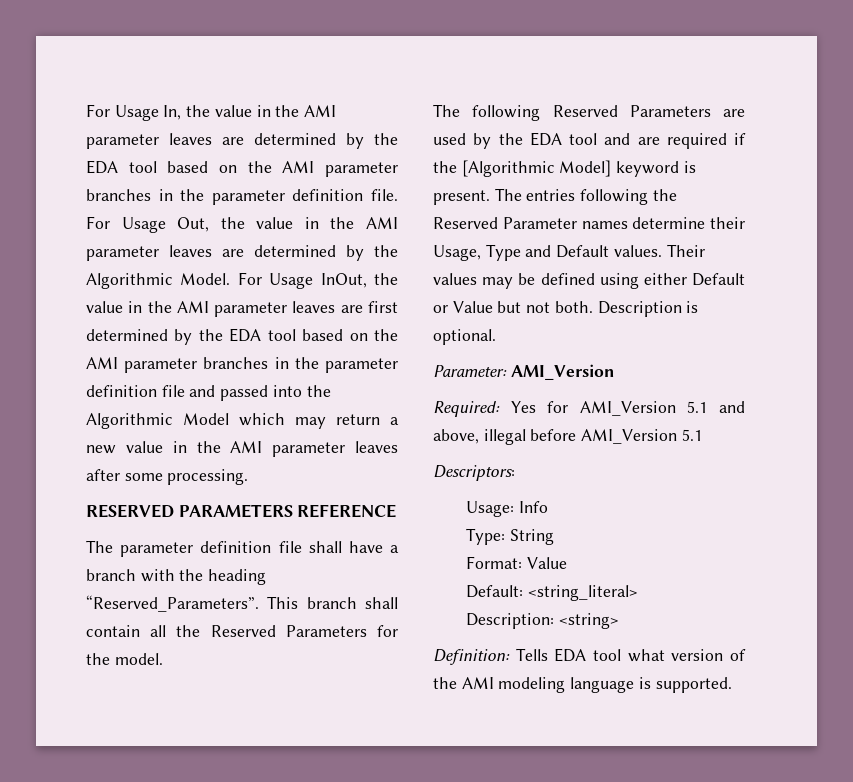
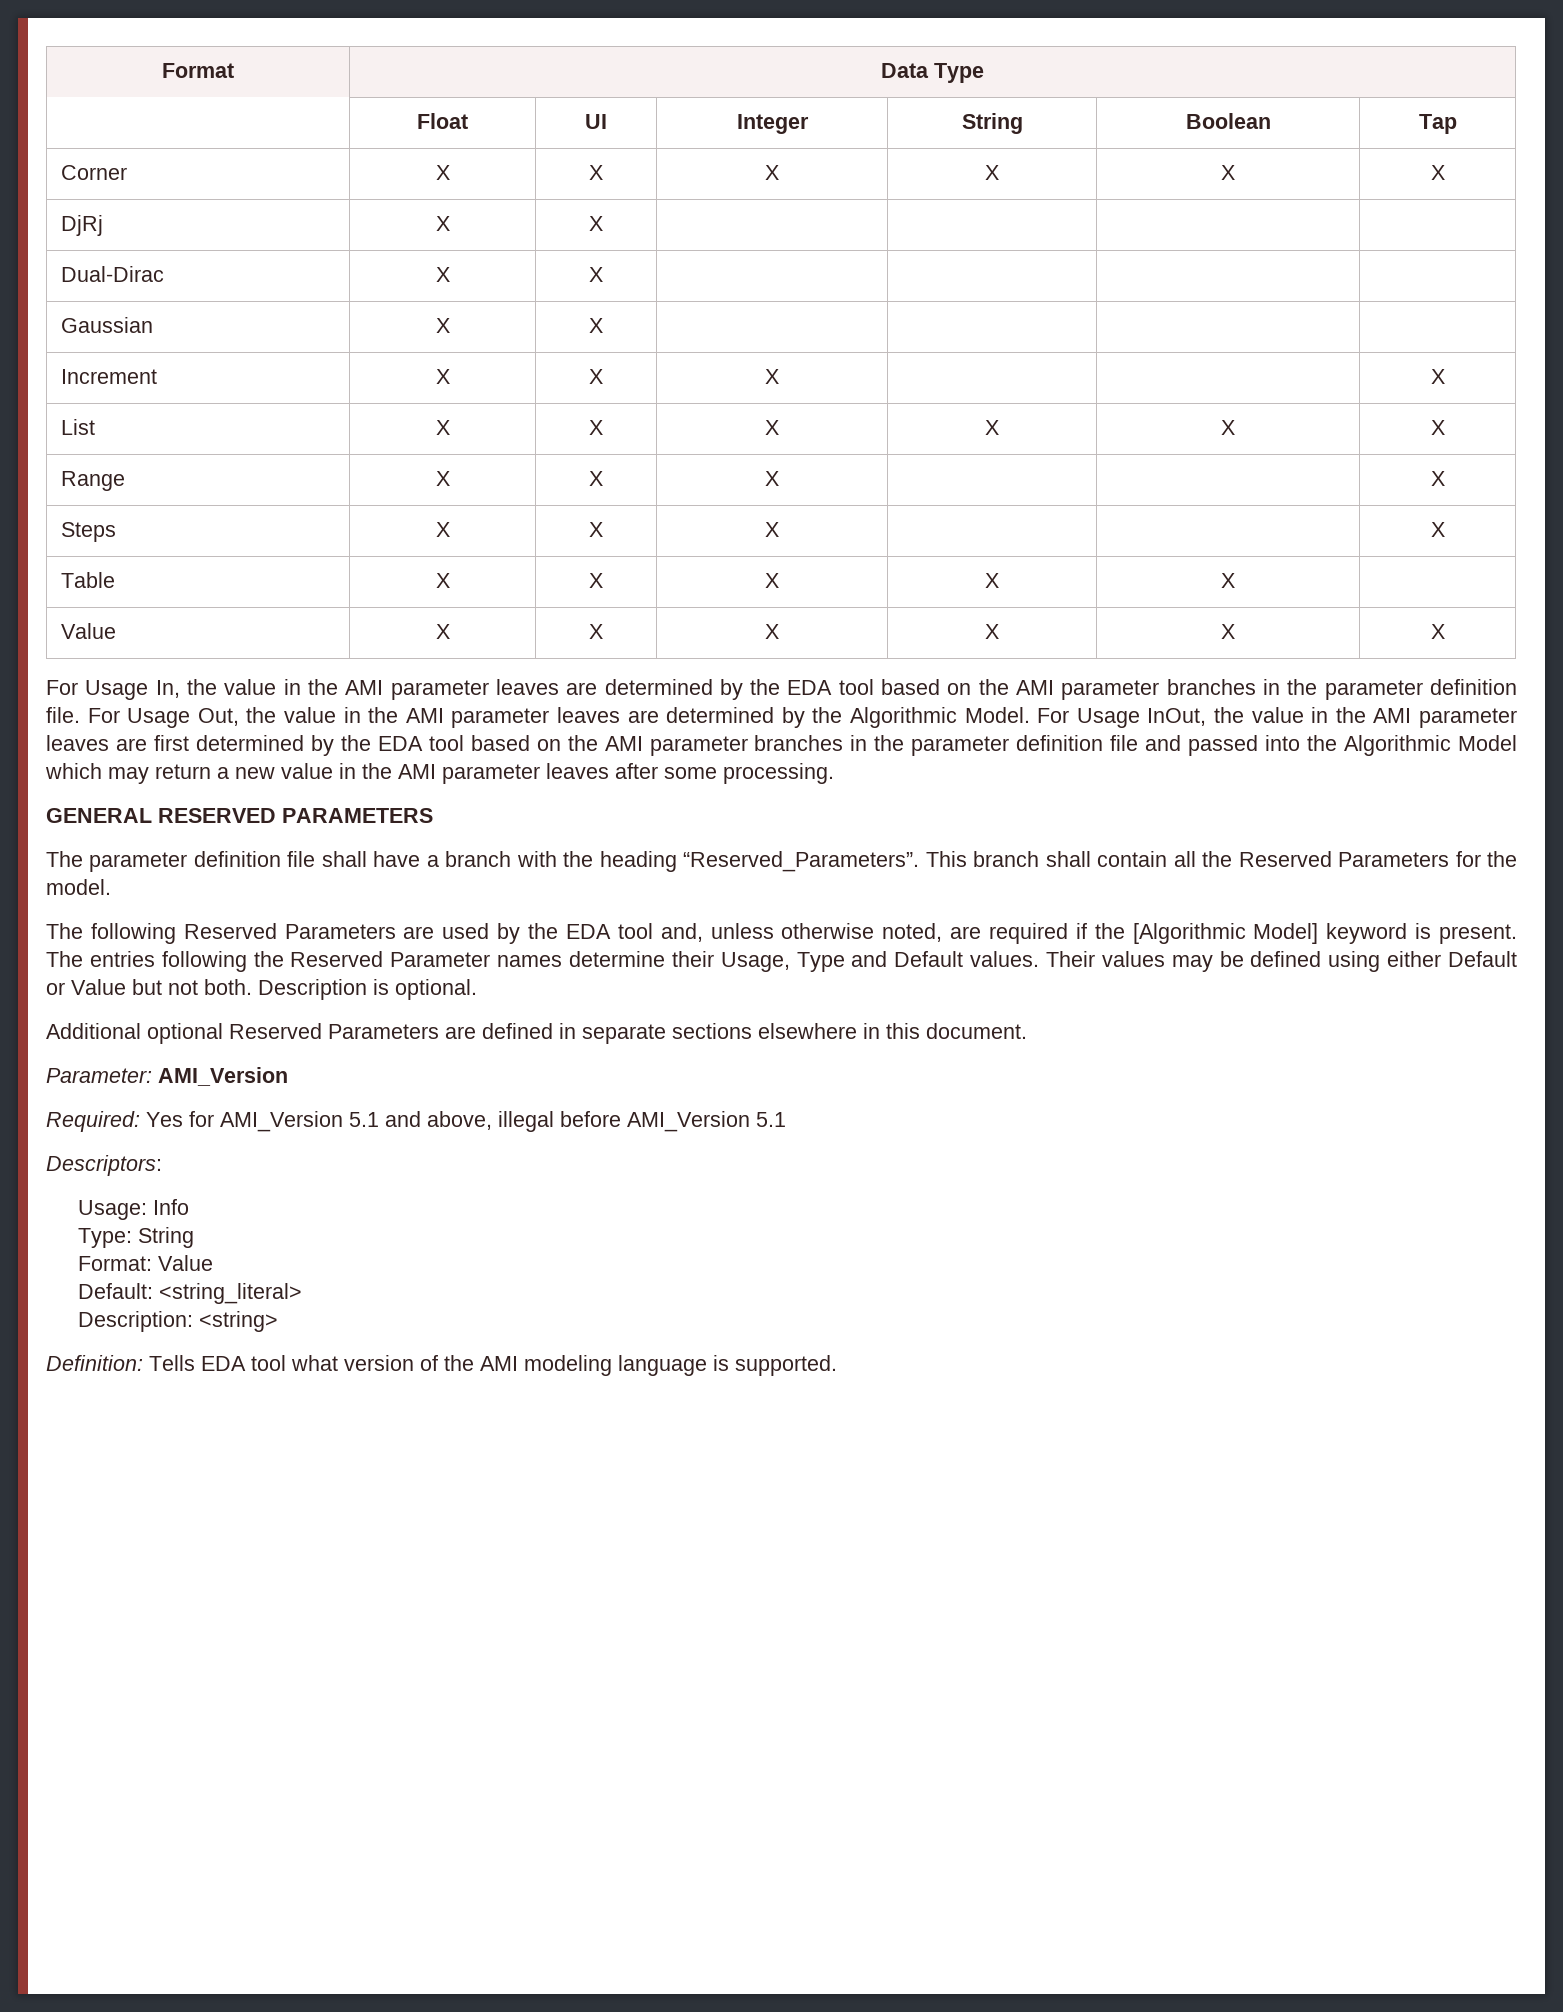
+ Format | Data Type
+ | Float | UI | Integer | String | Boolean | Tap
+ Corner | X | X | X | X | X | X
+ DjRj | X | X | | | |
+ Dual-Dirac | X | X | | | |
+ Gaussian | X | X | | | |
+ Increment | X | X | X | | | X
+ List | X | X | X | X | X | X
+ Range | X | X | X | | | X
+ Steps | X | X | X | | | X
+ Table | X | X | X | X | X |
+ Value | X | X | X | X | X | X
- RESERVED PARAMETERS REFERENCE
+ GENERAL RESERVED PARAMETERS
- The following Reserved Parameters are used by the EDA tool and are required if the [Algorithmic Model] keyword is present.
+ The following Reserved Parameters are used by the EDA tool and, unless otherwise noted, are required if the [Algorithmic Model] keyword is present.
+ Additional optional Reserved Parameters are defined in separate sections elsewhere in this document.

